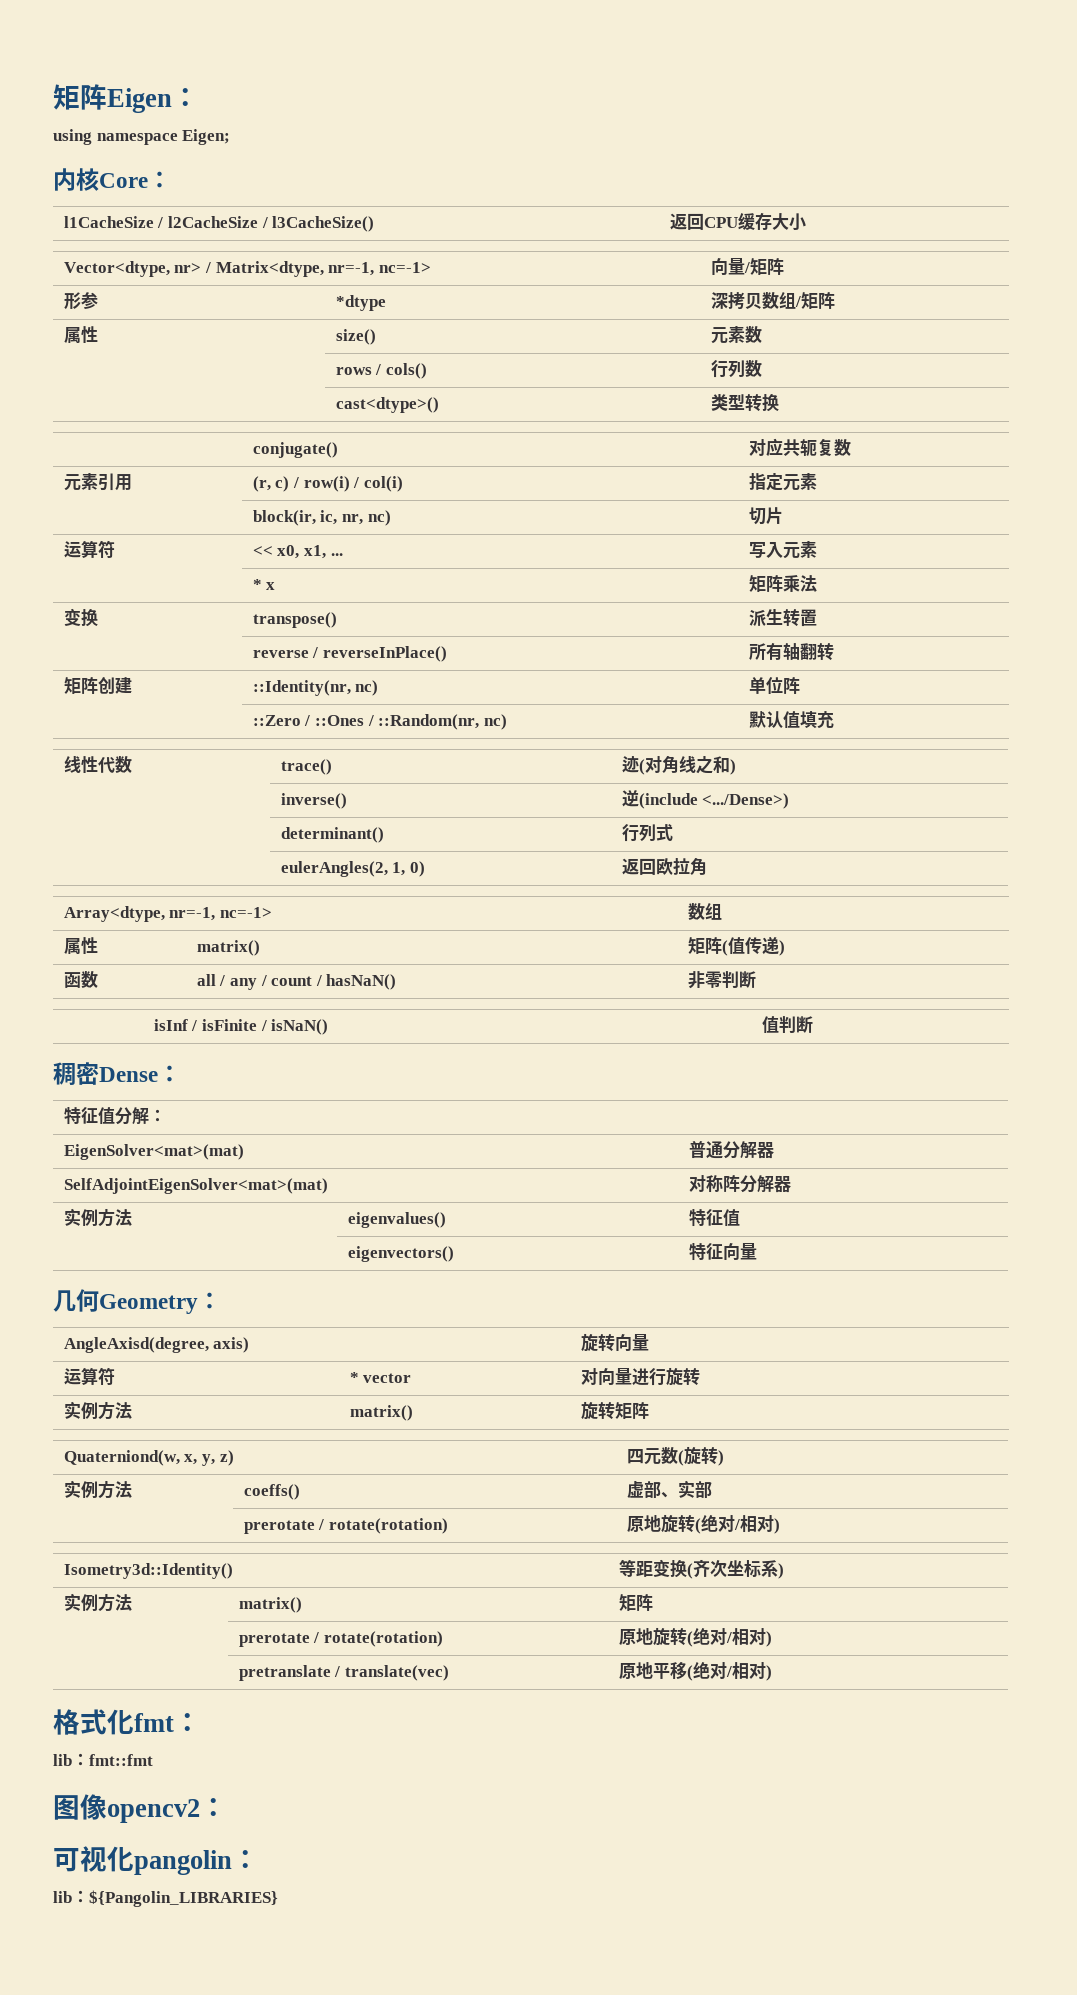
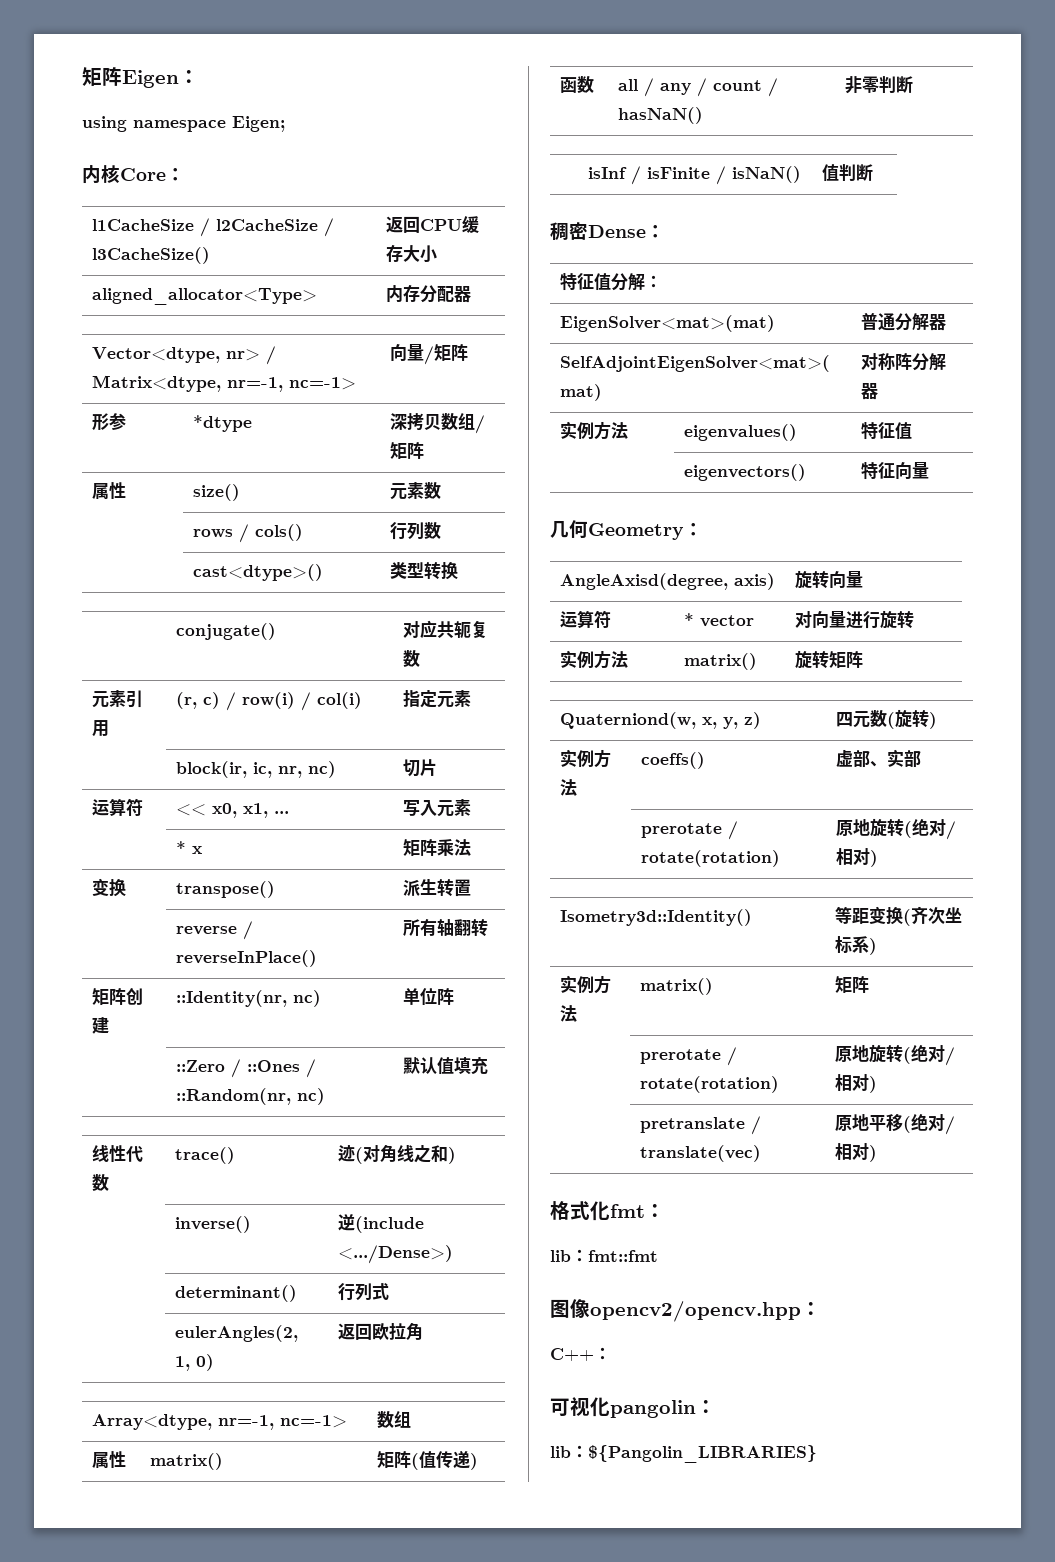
+ aligned_allocator<Type> | 内存分配器
- 图像opencv2：
+ 图像opencv2/opencv.hpp：
+ C++：

